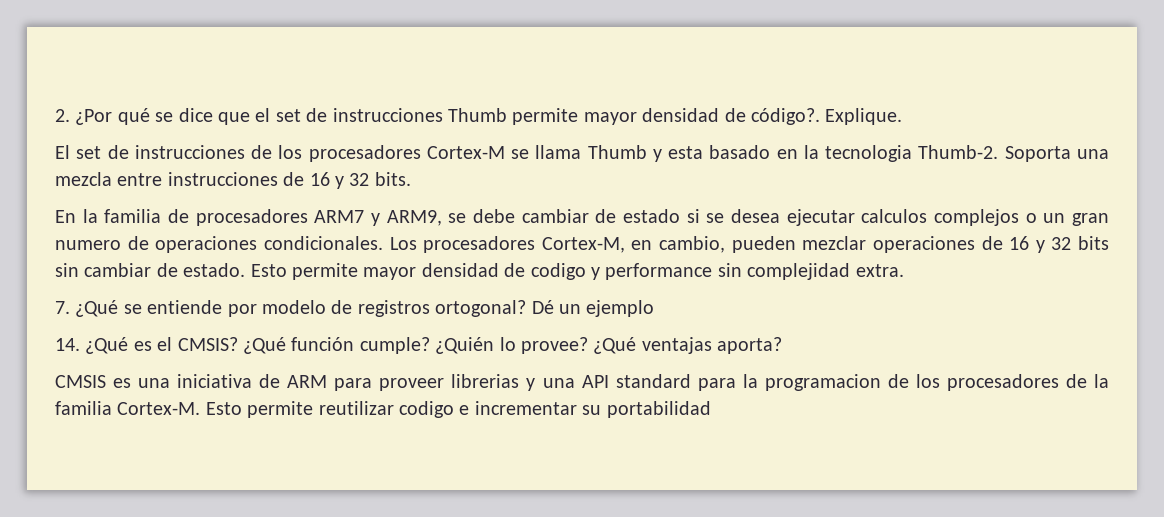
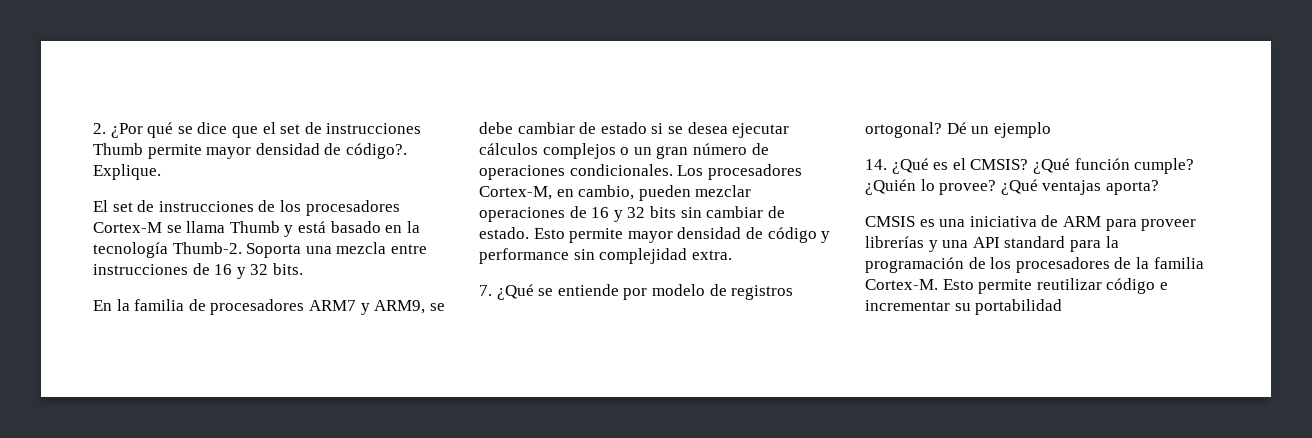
- El set de instrucciones de los procesadores Cortex-M se llama Thumb y esta basado en la tecnologia Thumb-2.
+ El set de instrucciones de los procesadores Cortex-M se llama Thumb y está basado en la tecnología Thumb-2.
- En la familia de procesadores ARM7 y ARM9, se debe cambiar de estado si se desea ejecutar calculos complejos o un gran numero de operaciones condicionales.
+ En la familia de procesadores ARM7 y ARM9, se debe cambiar de estado si se desea ejecutar cálculos complejos o un gran número de operaciones condicionales.
- Esto permite mayor densidad de codigo y performance sin complejidad extra.
+ Esto permite mayor densidad de código y performance sin complejidad extra.
- CMSIS es una iniciativa de ARM para proveer librerias y una API standard para la programacion de los procesadores de la familia Cortex-M.
+ CMSIS es una iniciativa de ARM para proveer librerías y una API standard para la programación de los procesadores de la familia Cortex-M.
- Esto permite reutilizar codigo e incrementar su portabilidad
+ Esto permite reutilizar código e incrementar su portabilidad

